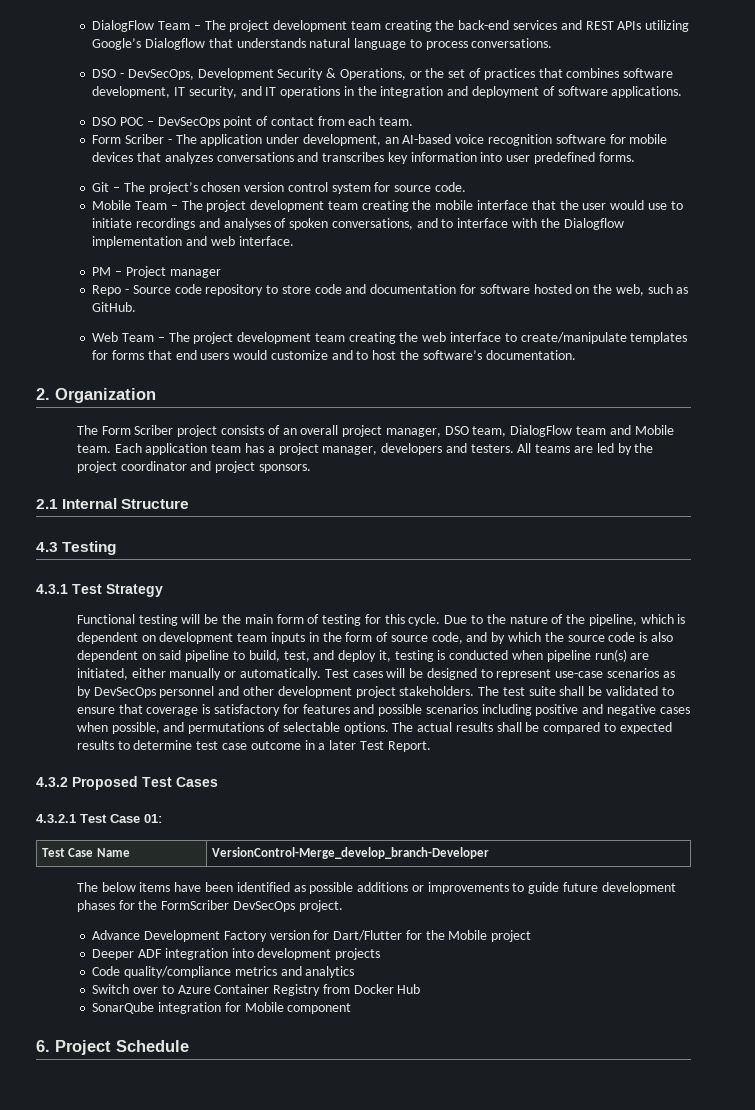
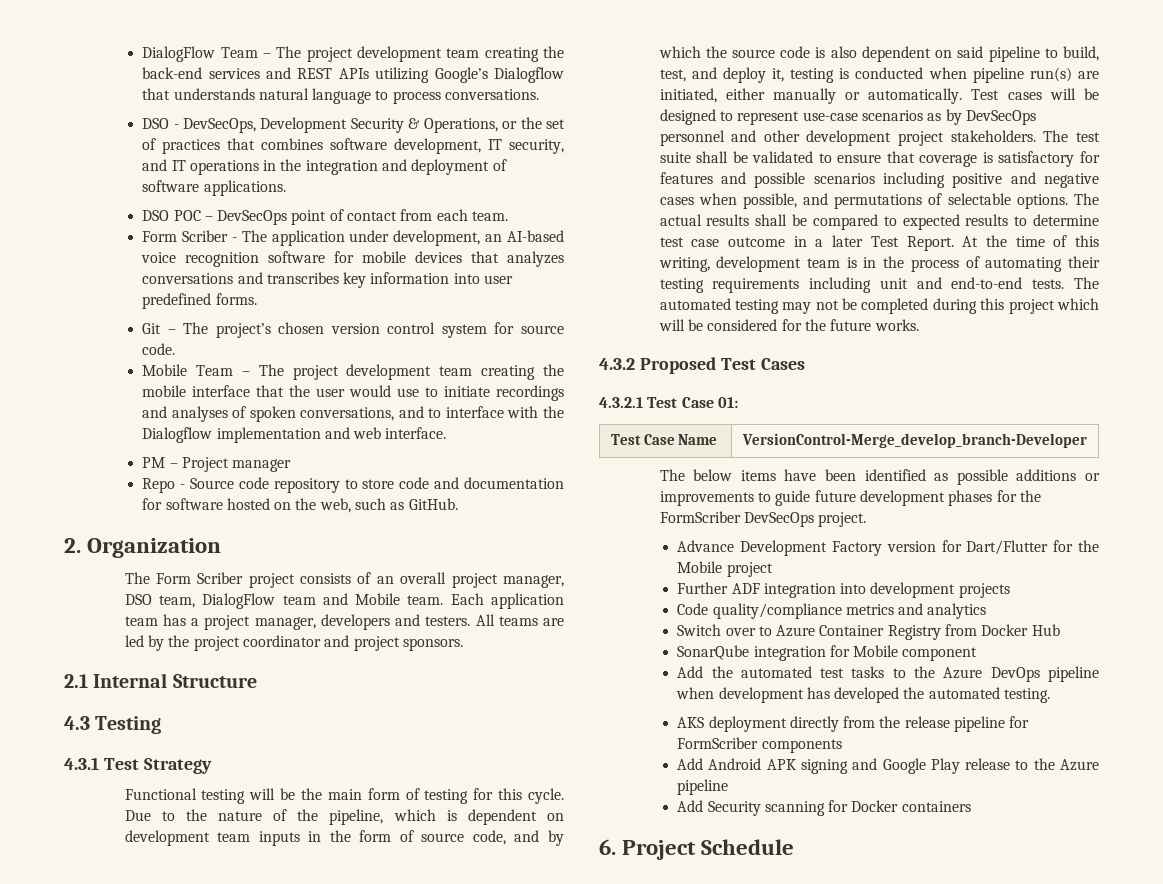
- Web Team – The project development team creating the web interface to create/manipulate templates for forms that end users would customize and to host the software’s documentation.
+ At the time of this writing, development team is in the process of automating their testing requirements including unit and end-to-end tests. The automated testing may not be completed during this project which will be considered for the future works.
- Deeper ADF integration into development projects
+ Further ADF integration into development projects
+ Add the automated test tasks to the Azure DevOps pipeline when development has developed the automated testing.
+ AKS deployment directly from the release pipeline for FormScriber components
+ Add Android APK signing and Google Play release to the Azure pipeline
+ Add Security scanning for Docker containers

